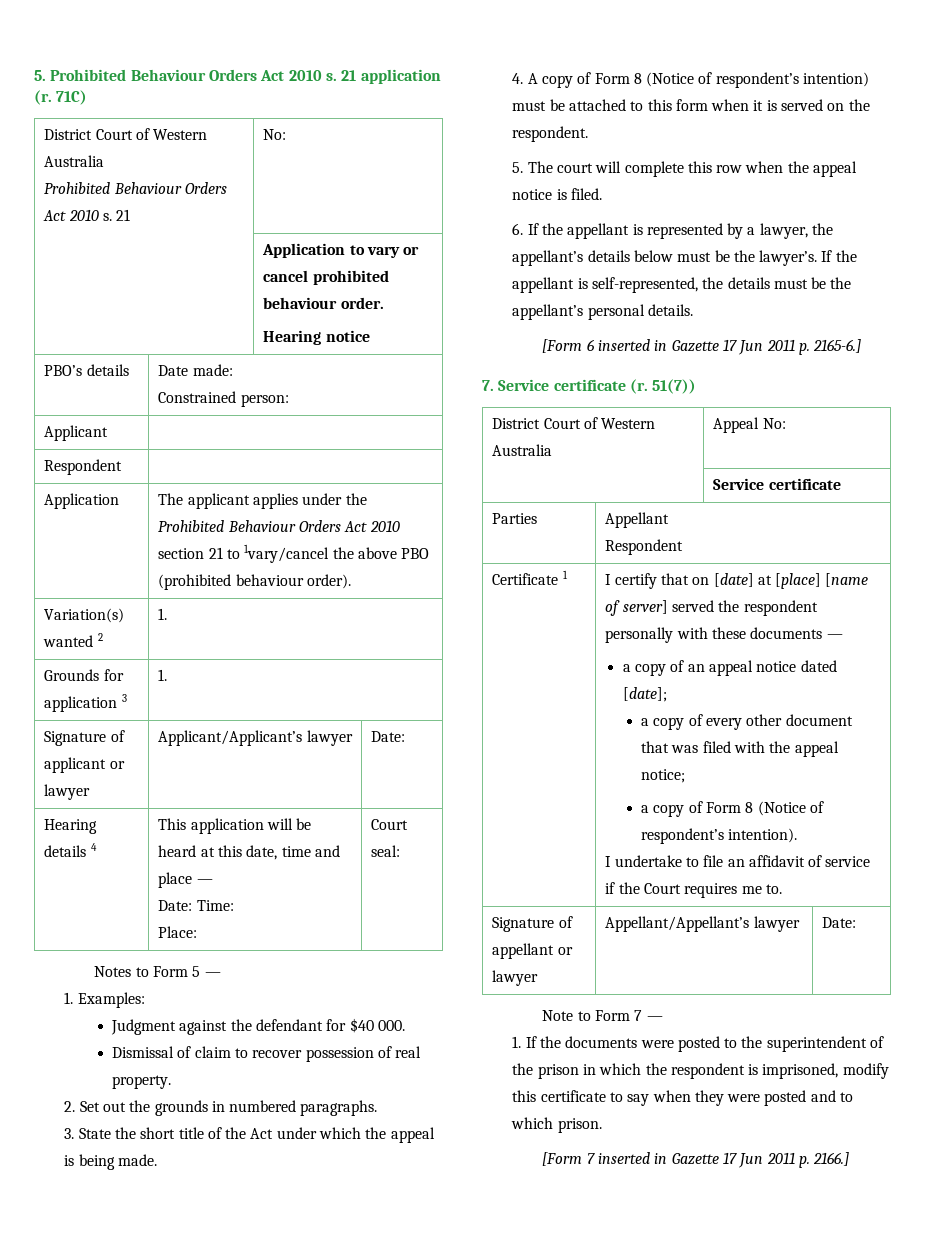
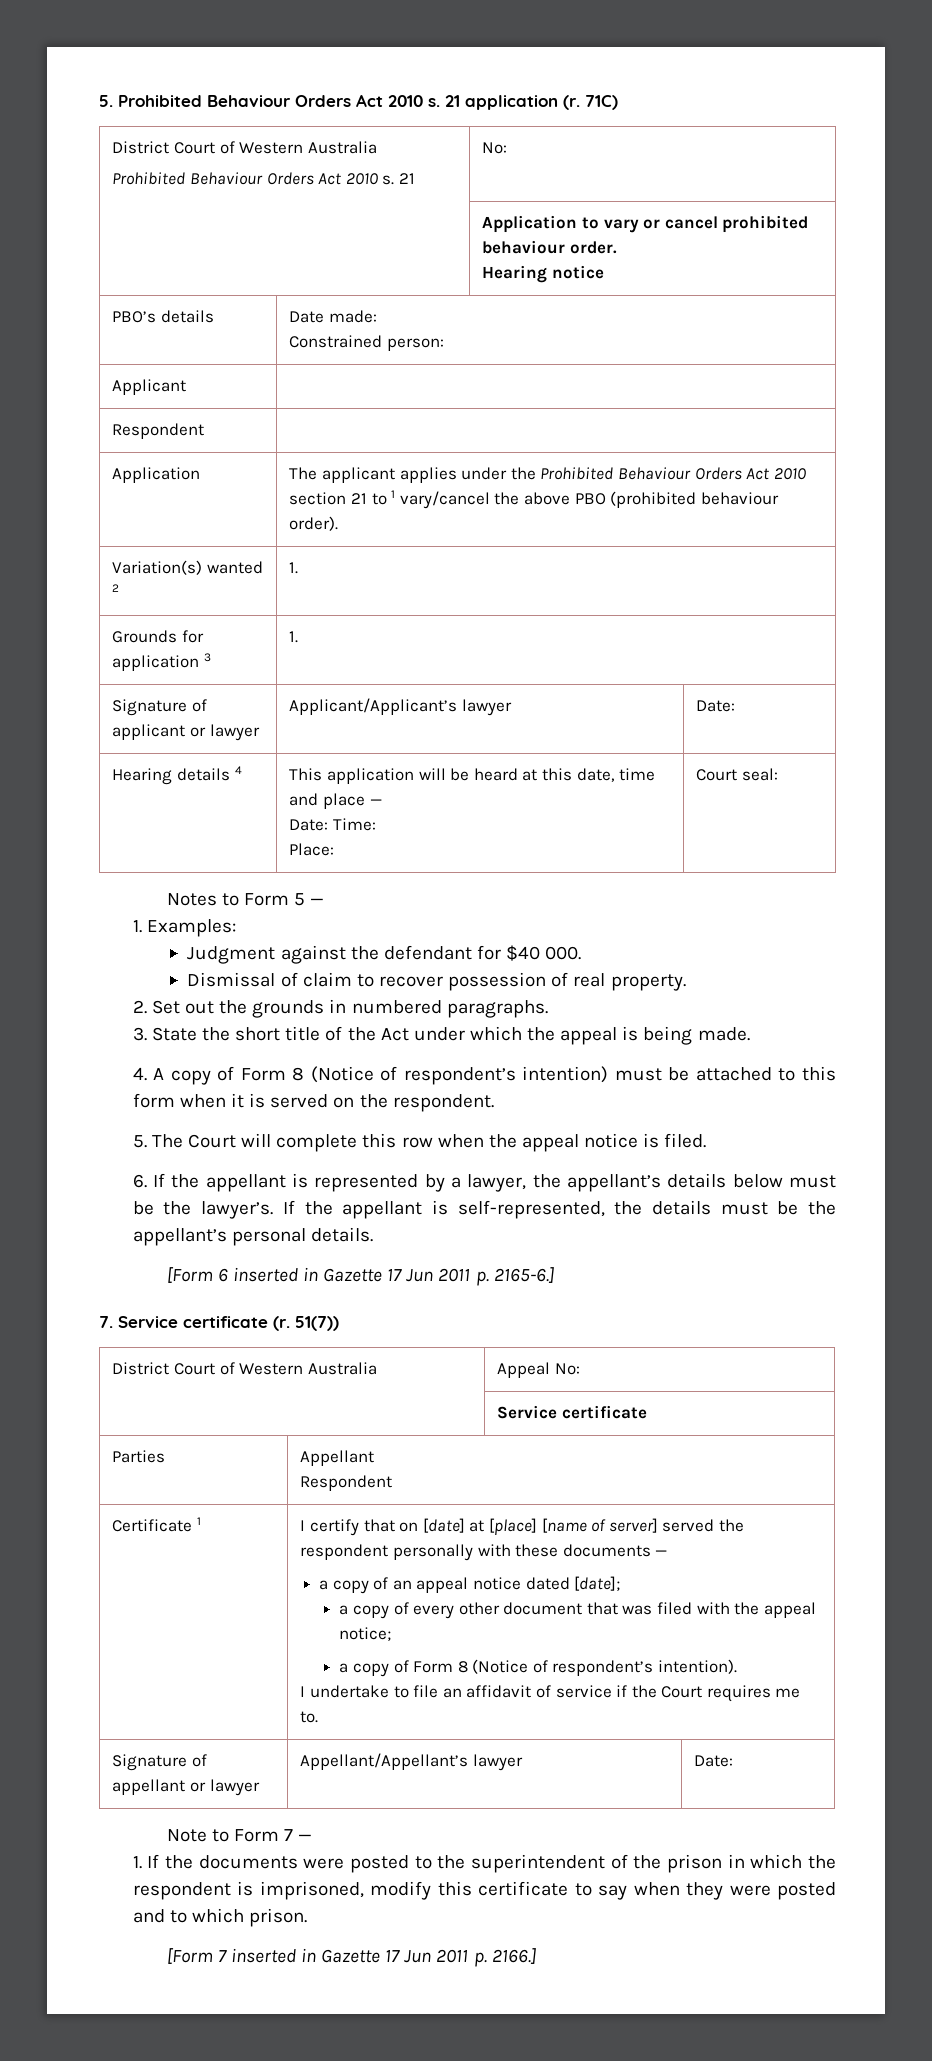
- Application | The applicant applies under the Prohibited Behaviour Orders Act 2010 section 21 to 1vary/cancel the above PBO (prohibited behaviour order).
+ Application | The applicant applies under the Prohibited Behaviour Orders Act 2010 section 21 to 1 vary/cancel the above PBO (prohibited behaviour order).
- 5. The court will complete this row when the appeal notice is filed.
+ 5. The Court will complete this row when the appeal notice is filed.

